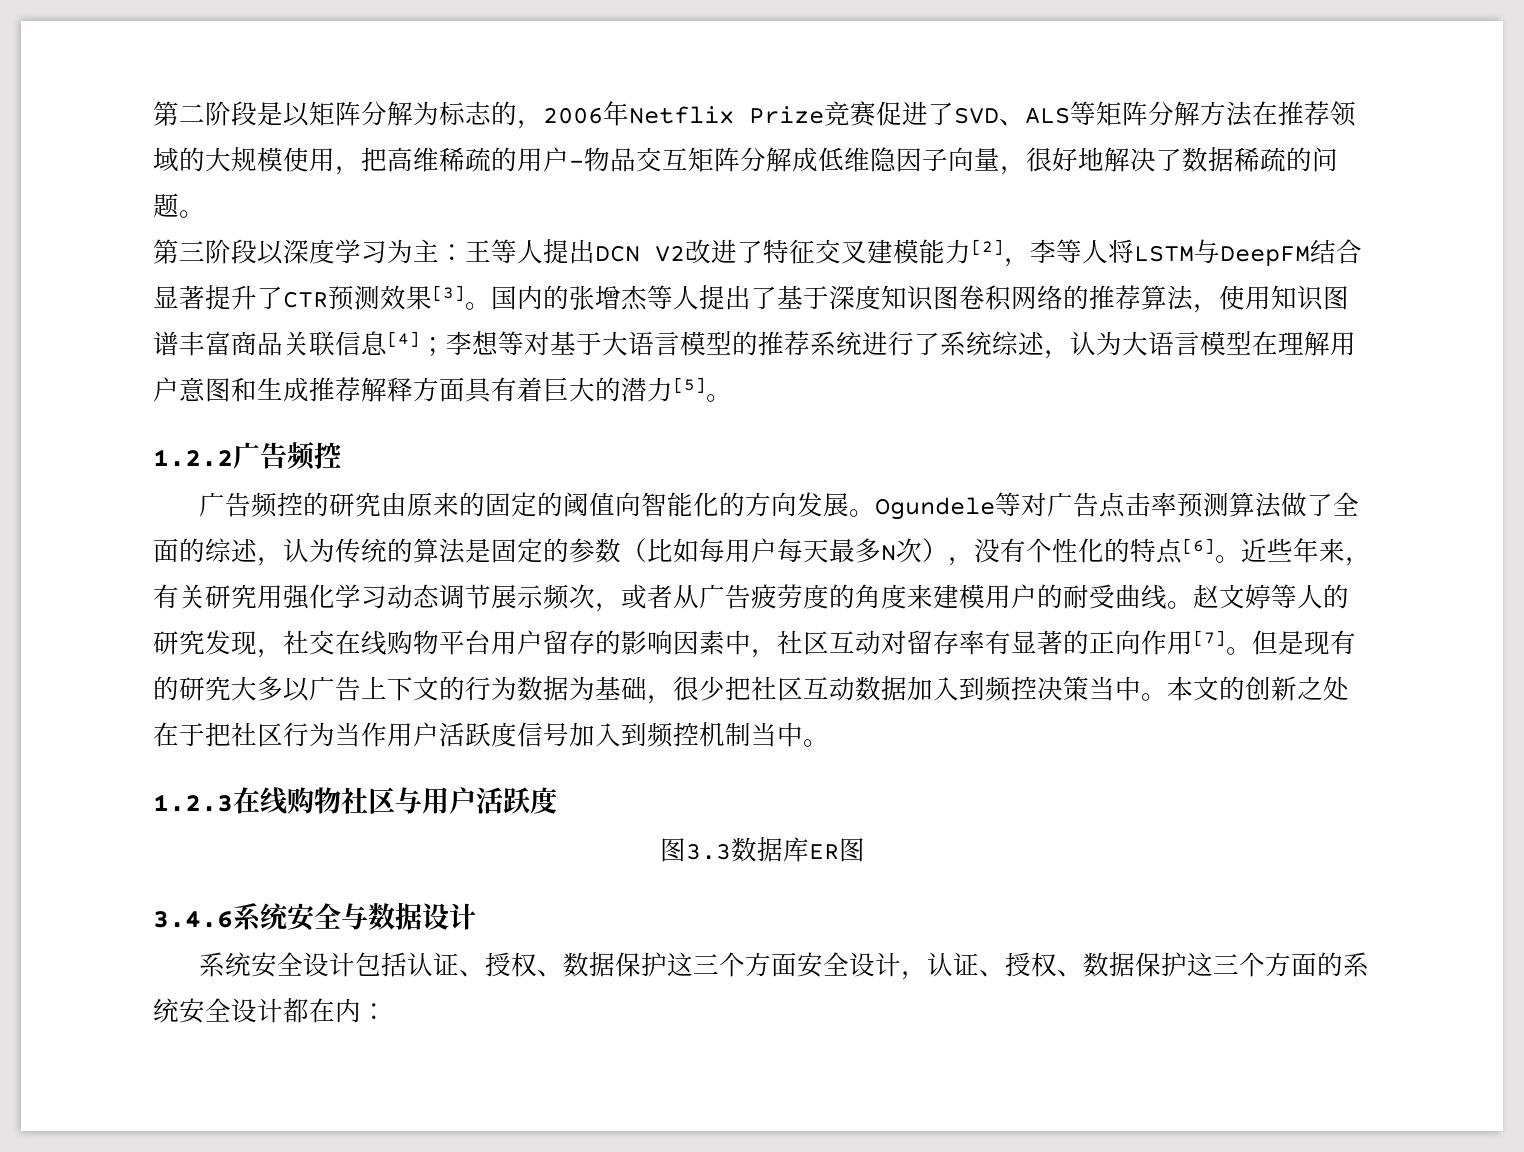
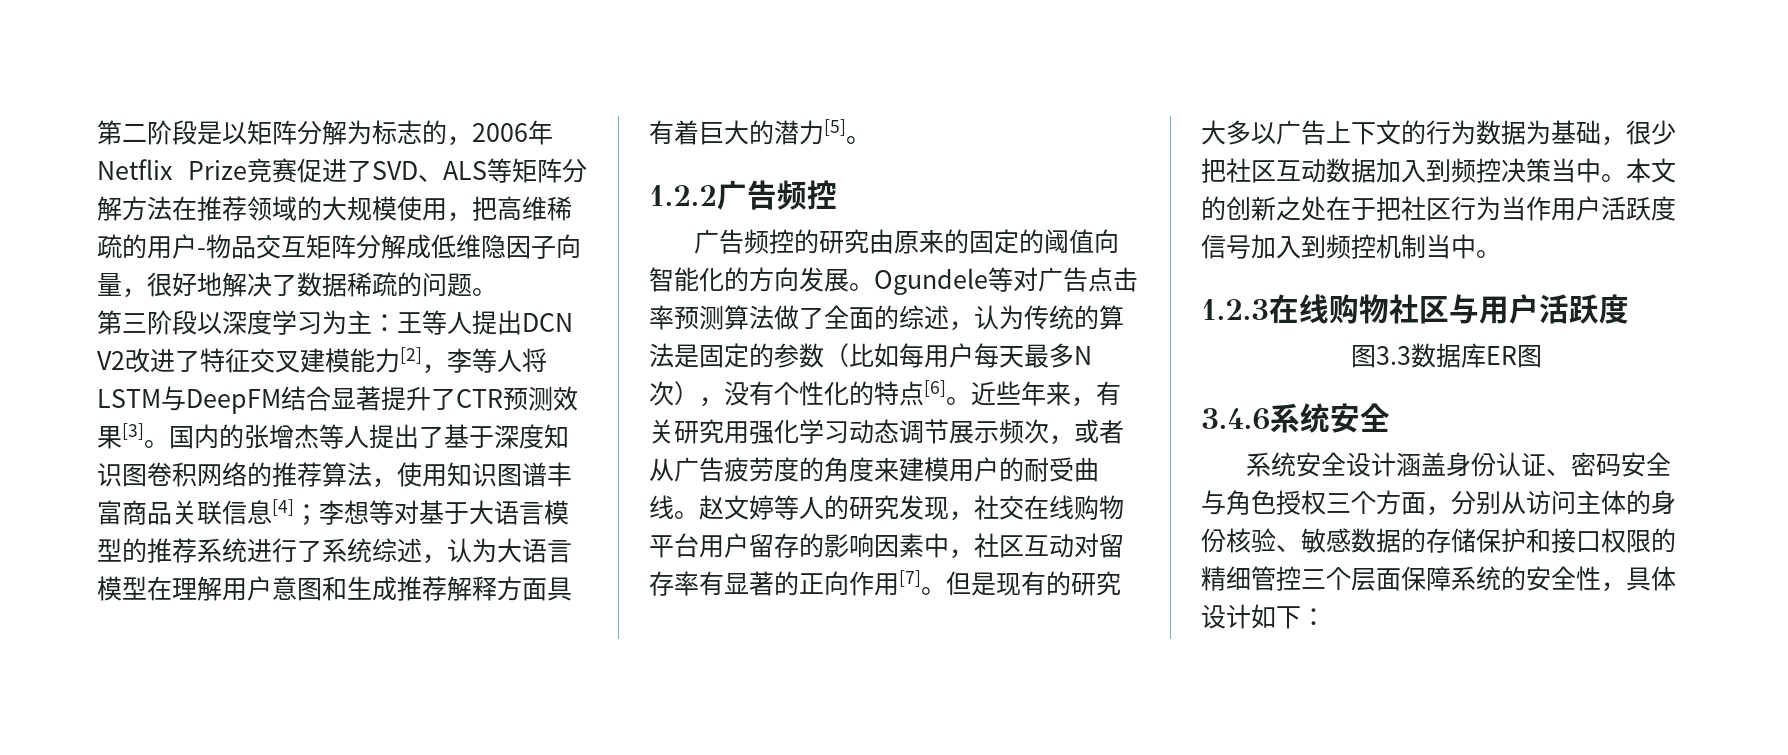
- 3.4.6系统安全与数据设计
- 系统安全设计包括认证、授权、数据保护这三个方面安全设计，认证、授权、数据保护这三个方面的系统安全设计都在内：
+ 3.4.6系统安全
+ 系统安全设计涵盖身份认证、密码安全与角色授权三个方面，分别从访问主体的身份核验、敏感数据的存储保护和接口权限的精细管控三个层面保障系统的安全性，具体设计如下：

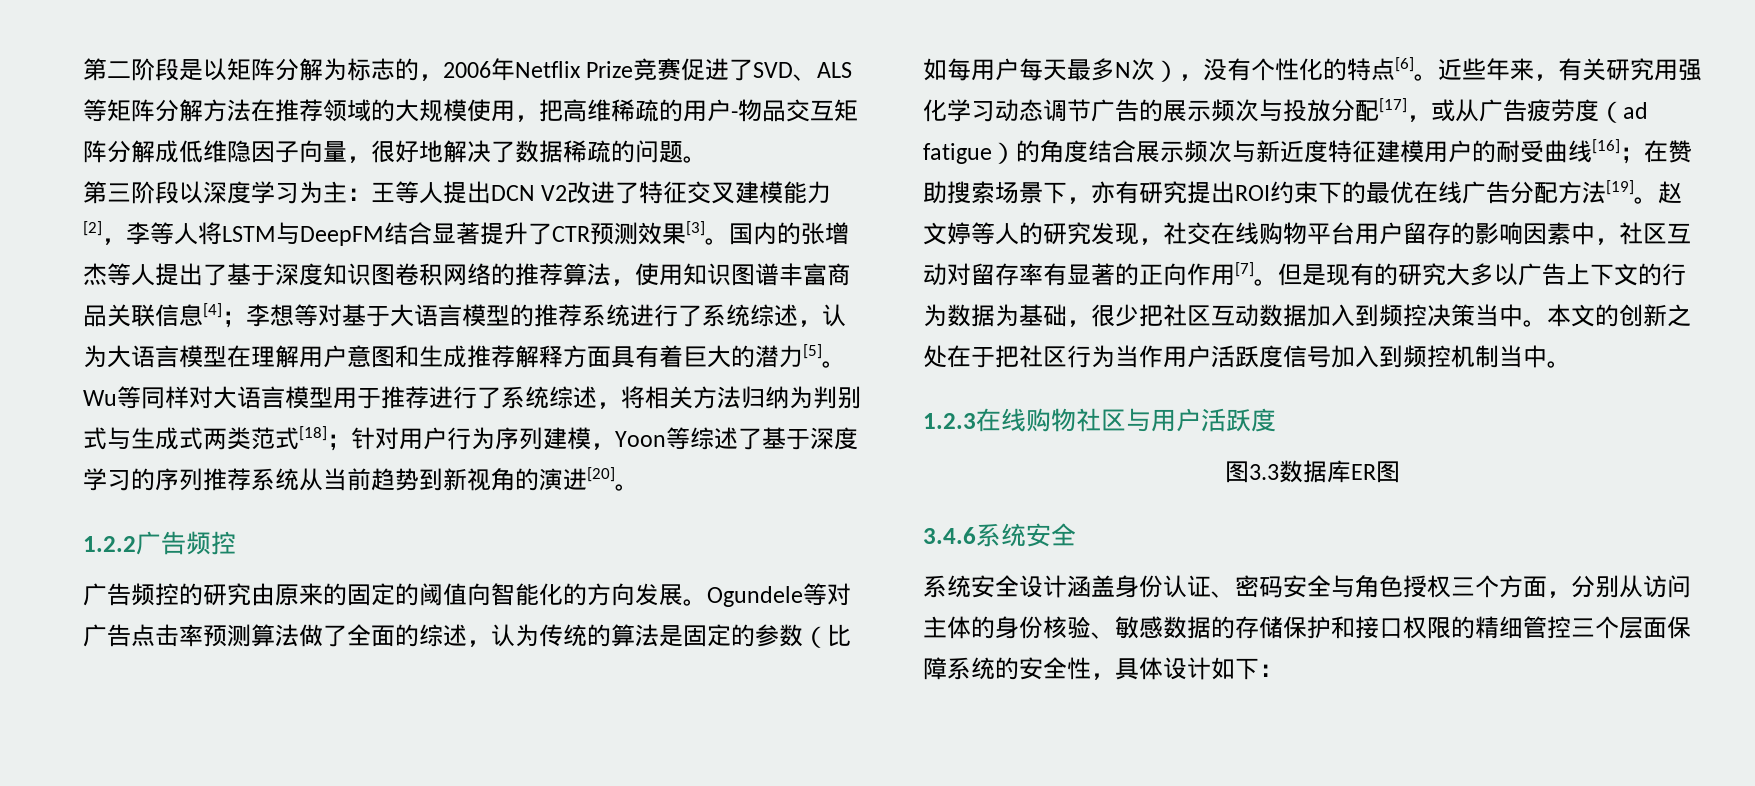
+ Wu等同样对大语言模型用于推荐进行了系统综述，将相关方法归纳为判别式与生成式两类范式[18]；针对用户行为序列建模，Yoon等综述了基于深度学习的序列推荐系统从当前趋势到新视角的演进[20]。
- 近些年来，有关研究用强化学习动态调节展示频次，或者从广告疲劳度的角度来建模用户的耐受曲线。
+ 近些年来，有关研究用强化学习动态调节广告的展示频次与投放分配[17]，或从广告疲劳度（ad fatigue）的角度结合展示频次与新近度特征建模用户的耐受曲线[16]；在赞助搜索场景下，亦有研究提出ROI约束下的最优在线广告分配方法[19]。

